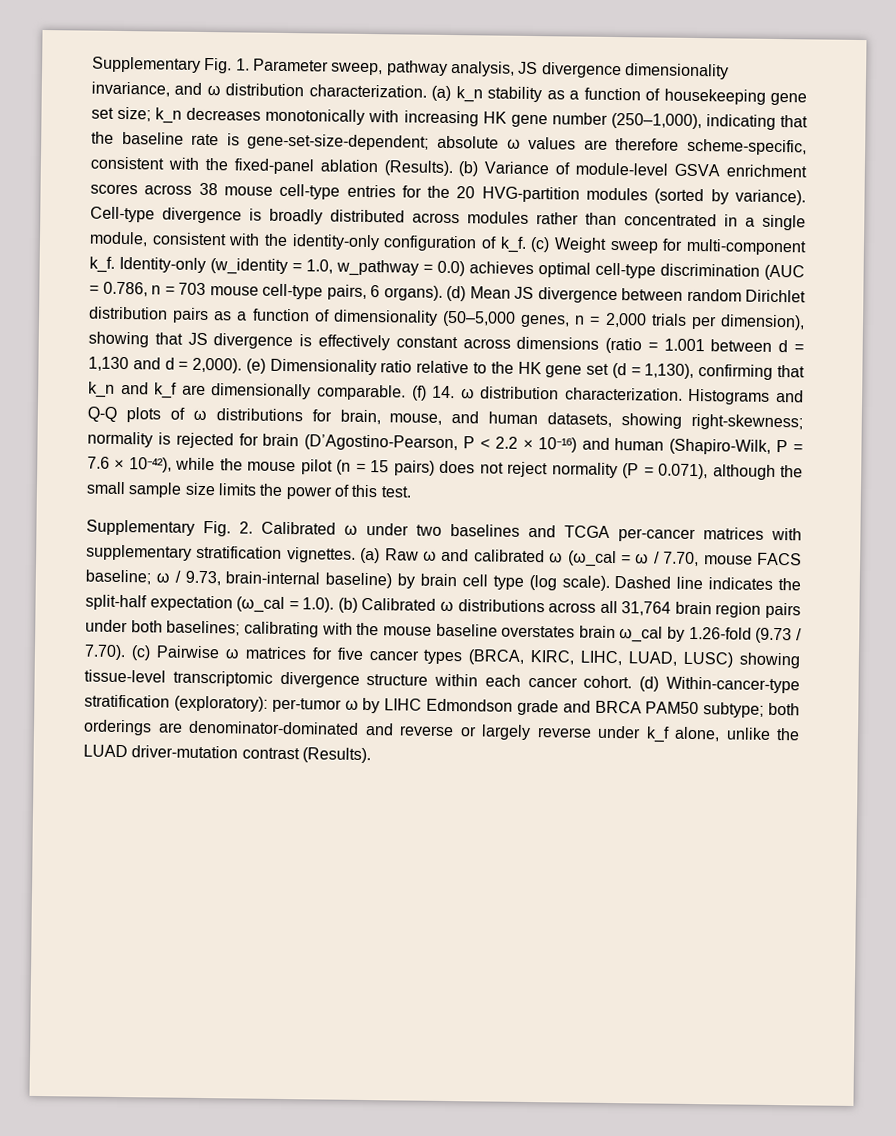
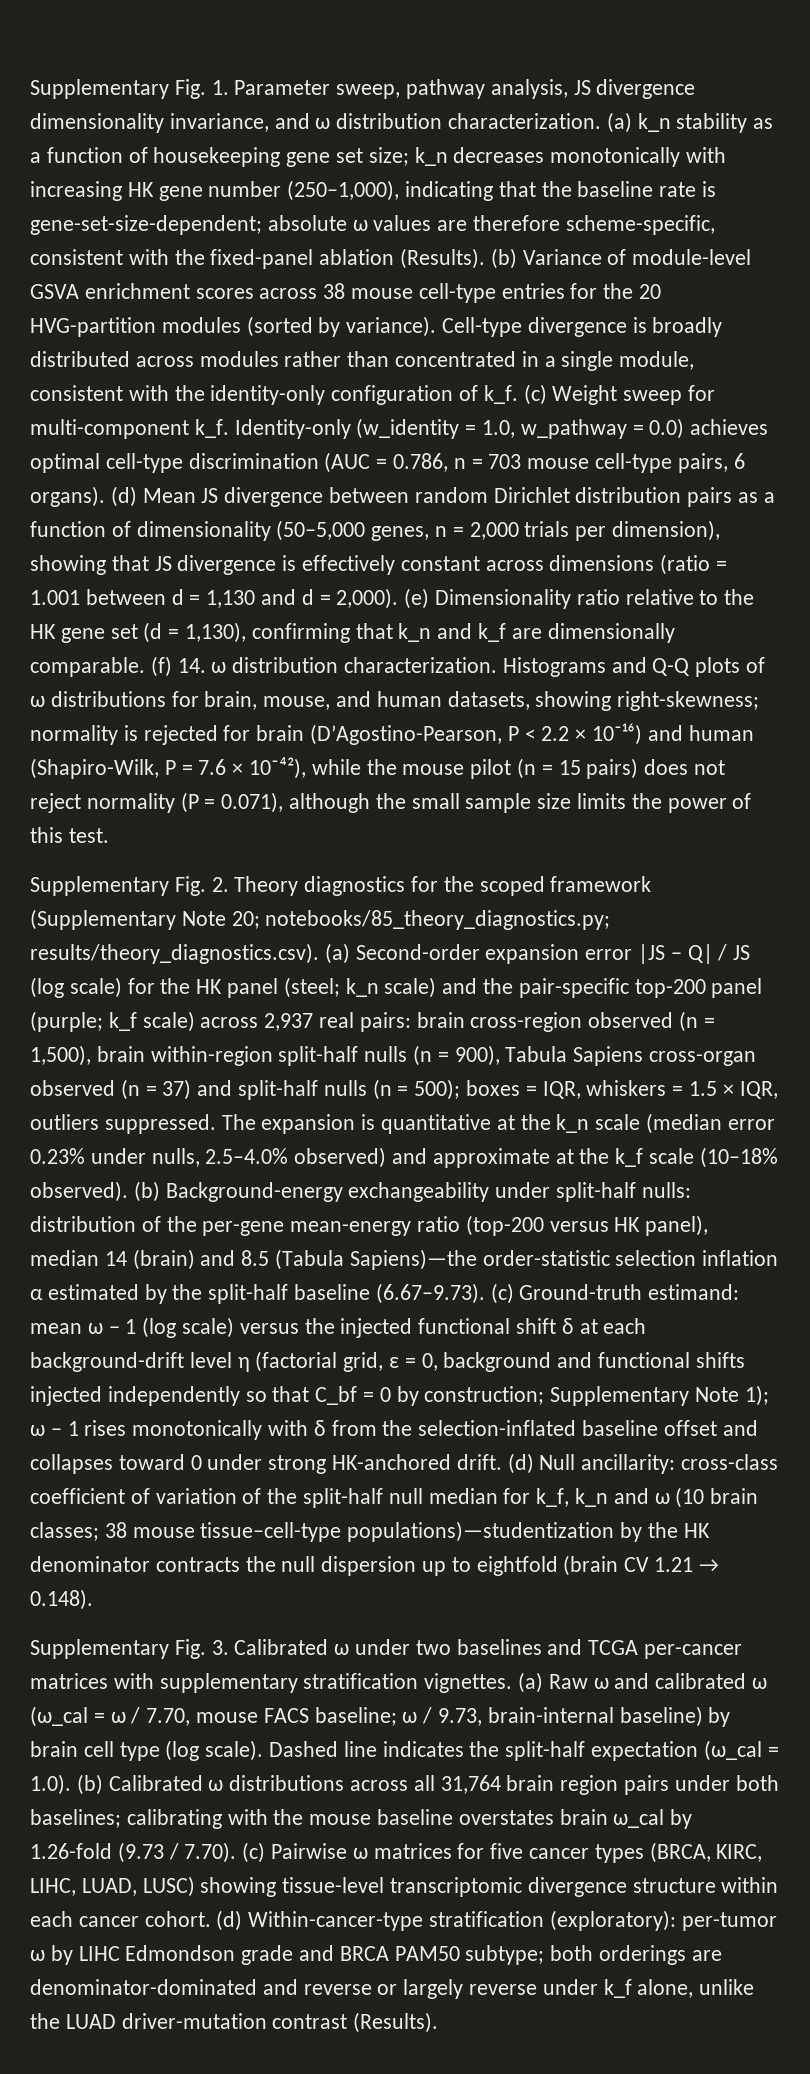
- Supplementary Fig. 2. Calibrated ω under two baselines and TCGA per-cancer matrices with supplementary stratification vignettes.
+ Supplementary Fig. 2. Theory diagnostics for the scoped framework (Supplementary Note 20; notebooks/85_theory_diagnostics.py; results/theory_diagnostics.csv). (a) Second-order expansion error |JS − Q| / JS (log scale) for the HK panel (steel; k_n scale) and the pair-specific top-200 panel (purple; k_f scale) across 2,937 real pairs: brain cross-region observed (n = 1,500), brain within-region split-half nulls (n = 900), Tabula Sapiens cross-organ observed (n = 37) and split-half nulls (n = 500); boxes = IQR, whiskers = 1.5 × IQR, outliers suppressed. The expansion is quantitative at the k_n scale (median error 0.23% under nulls, 2.5–4.0% observed) and approximate at the k_f scale (10–18% observed). (b) Background-energy exchangeability under split-half nulls: distribution of the per-gene mean-energy ratio (top-200 versus HK panel), median 14 (brain) and 8.5 (Tabula Sapiens)—the order-statistic selection inflation α estimated by the split-half baseline (6.67–9.73). (c) Ground-truth estimand: mean ω − 1 (log scale) versus the injected functional shift δ at each background-drift level η (factorial grid, ε = 0, background and functional shifts injected independently so that C_bf = 0 by construction; Supplementary Note 1); ω − 1 rises monotonically with δ from the selection-inflated baseline offset and collapses toward 0 under strong HK-anchored drift. (d) Null ancillarity: cross-class coefficient of variation of the split-half null median for k_f, k_n and ω (10 brain classes; 38 mouse tissue–cell-type populations)—studentization by the HK denominator contracts the null dispersion up to eightfold (brain CV 1.21 → 0.148).
+ Supplementary Fig. 3. Calibrated ω under two baselines and TCGA per-cancer matrices with supplementary stratification vignettes.

